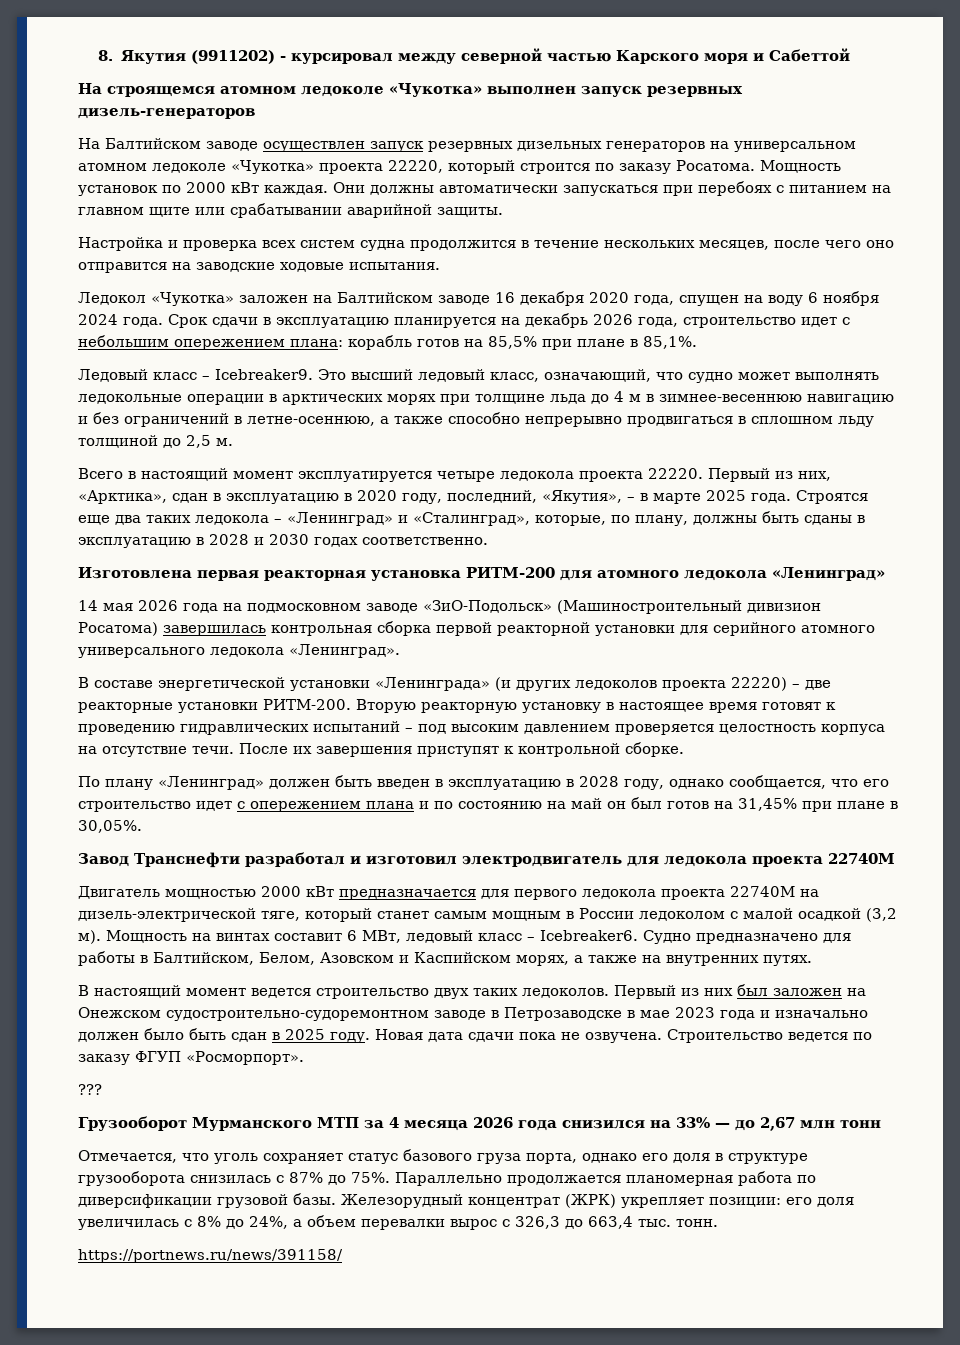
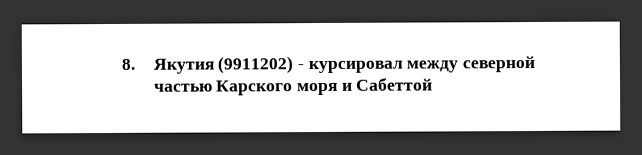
- На строящемся атомном ледоколе «Чукотка» выполнен запуск резервных дизель-генераторов
- На Балтийском заводе осуществлен запуск резервных дизельных генераторов на универсальном атомном ледоколе «Чукотка» проекта 22220, который строится по заказу Росатома. Мощность установок по 2000 кВт каждая. Они должны автоматически запускаться при перебоях с питанием на главном щите или срабатывании аварийной защиты.
- Настройка и проверка всех систем судна продолжится в течение нескольких месяцев, после чего оно отправится на заводские ходовые испытания.
- Ледокол «Чукотка» заложен на Балтийском заводе 16 декабря 2020 года, спущен на воду 6 ноября 2024 года. Срок сдачи в эксплуатацию планируется на декабрь 2026 года, строительство идет с небольшим опережением плана: корабль готов на 85,5% при плане в 85,1%.
- Ледовый класс – Icebreaker9. Это высший ледовый класс, означающий, что судно может выполнять ледокольные операции в арктических морях при толщине льда до 4 м в зимнее-весеннюю навигацию и без ограничений в летне-осеннюю, а также способно непрерывно продвигаться в сплошном льду толщиной до 2,5 м.
- Всего в настоящий момент эксплуатируется четыре ледокола проекта 22220. Первый из них, «Арктика», сдан в эксплуатацию в 2020 году, последний, «Якутия», – в марте 2025 года. Строятся еще два таких ледокола – «Ленинград» и «Сталинград», которые, по плану, должны быть сданы в эксплуатацию в 2028 и 2030 годах соответственно.
- Изготовлена первая реакторная установка РИТМ-200 для атомного ледокола «Ленинград»
- 14 мая 2026 года на подмосковном заводе «ЗиО-Подольск» (Машиностроительный дивизион Росатома) завершилась контрольная сборка первой реакторной установки для серийного атомного универсального ледокола «Ленинград».
- В составе энергетической установки «Ленинграда» (и других ледоколов проекта 22220) – две реакторные установки РИТМ-200. Вторую реакторную установку в настоящее время готовят к проведению гидравлических испытаний – под высоким давлением проверяется целостность корпуса на отсутствие течи. После их завершения приступят к контрольной сборке.
- По плану «Ленинград» должен быть введен в эксплуатацию в 2028 году, однако сообщается, что его строительство идет с опережением плана и по состоянию на май он был готов на 31,45% при плане в 30,05%.
- Завод Транснефти разработал и изготовил электродвигатель для ледокола проекта 22740М
- Двигатель мощностью 2000 кВт предназначается для первого ледокола проекта 22740М на дизель-электрической тяге, который станет самым мощным в России ледоколом с малой осадкой (3,2 м). Мощность на винтах составит 6 МВт, ледовый класс – Icebreaker6. Судно предназначено для работы в Балтийском, Белом, Азовском и Каспийском морях, а также на внутренних путях.
- В настоящий момент ведется строительство двух таких ледоколов. Первый из них был заложен на Онежском судостроительно-судоремонтном заводе в Петрозаводске в мае 2023 года и изначально должен было быть сдан в 2025 году. Новая дата сдачи пока не озвучена. Строительство ведется по заказу ФГУП «Росморпорт».
- ???
- Грузооборот Мурманского МТП за 4 месяца 2026 года снизился на 33% — до 2,67 млн тонн
- Отмечается, что уголь сохраняет статус базового груза порта, однако его доля в структуре грузооборота снизилась с 87% до 75%. Параллельно продолжается планомерная работа по диверсификации грузовой базы. Железорудный концентрат (ЖРК) укрепляет позиции: его доля увеличилась с 8% до 24%, а объем перевалки вырос с 326,3 до 663,4 тыс. тонн.
- https://portnews.ru/news/391158/

